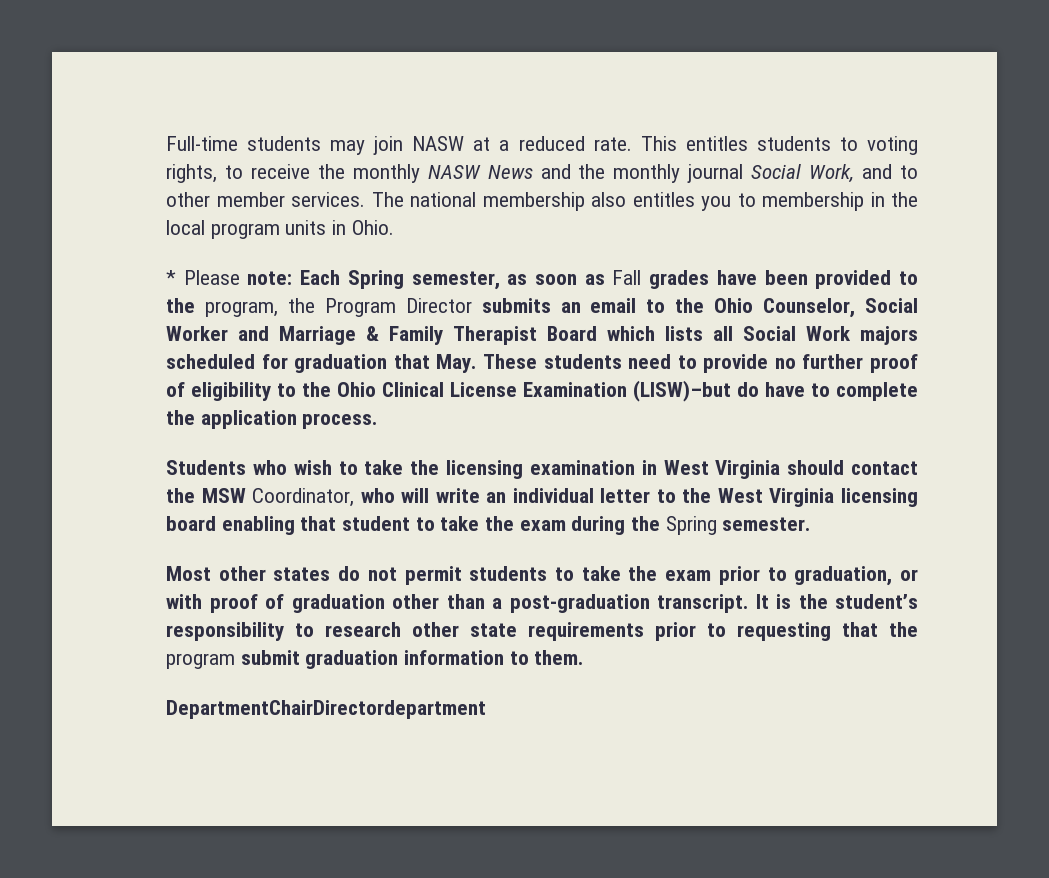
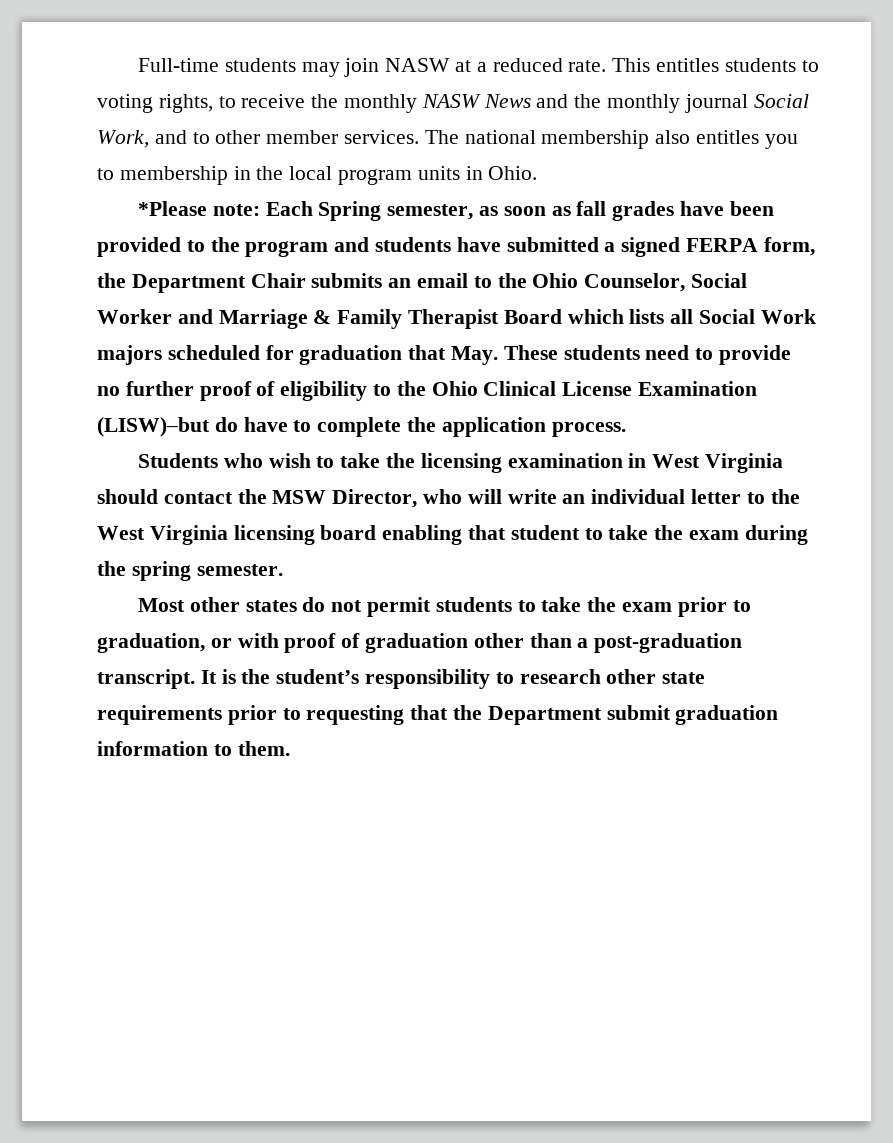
- * Please note:
+ *Please note:
- Each Spring semester, as soon as Fall grades have been provided to the program, the Program Director submits an email to the Ohio Counselor, Social Worker and Marriage & Family Therapist Board which lists all Social Work majors scheduled for graduation that May. These students need to provide no further proof of eligibility to the Ohio Clinical License Examination (LISW)–but do have to complete the application process.
+ Each Spring semester, as soon as fall grades have been provided to the program and students have submitted a signed FERPA form, the Department Chair submits an email to the Ohio Counselor, Social Worker and Marriage & Family Therapist Board which lists all Social Work majors scheduled for graduation that May. These students need to provide no further proof of eligibility to the Ohio Clinical License Examination (LISW)–but do have to complete the application process.
- Students who wish to take the licensing examination in West Virginia should contact the MSW Coordinator, who will write an individual letter to the West Virginia licensing board enabling that student to take the exam during the Spring semester.
+ Students who wish to take the licensing examination in West Virginia should contact the MSW Director, who will write an individual letter to the West Virginia licensing board enabling that student to take the exam during the spring semester.
- It is the student’s responsibility to research other state requirements prior to requesting that the program submit graduation information to them.
+ It is the student’s responsibility to research other state requirements prior to requesting that the Department submit graduation information to them.
- DepartmentChairDirectordepartment

